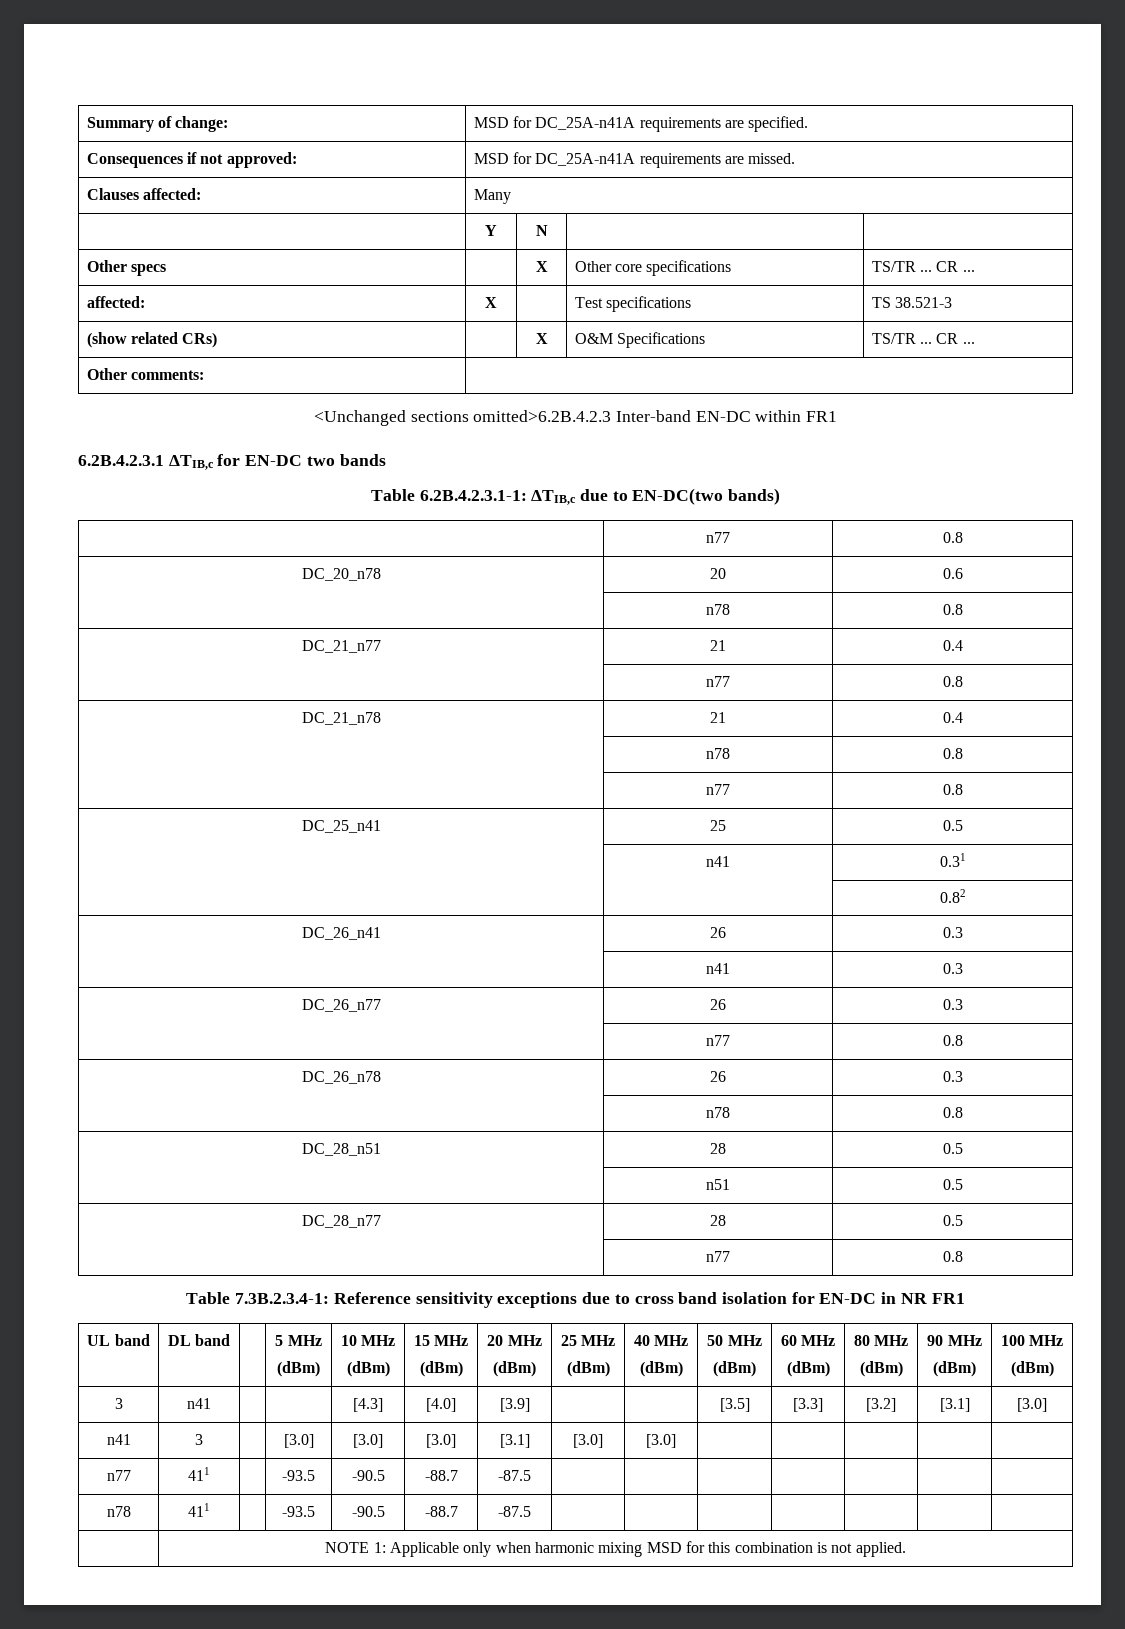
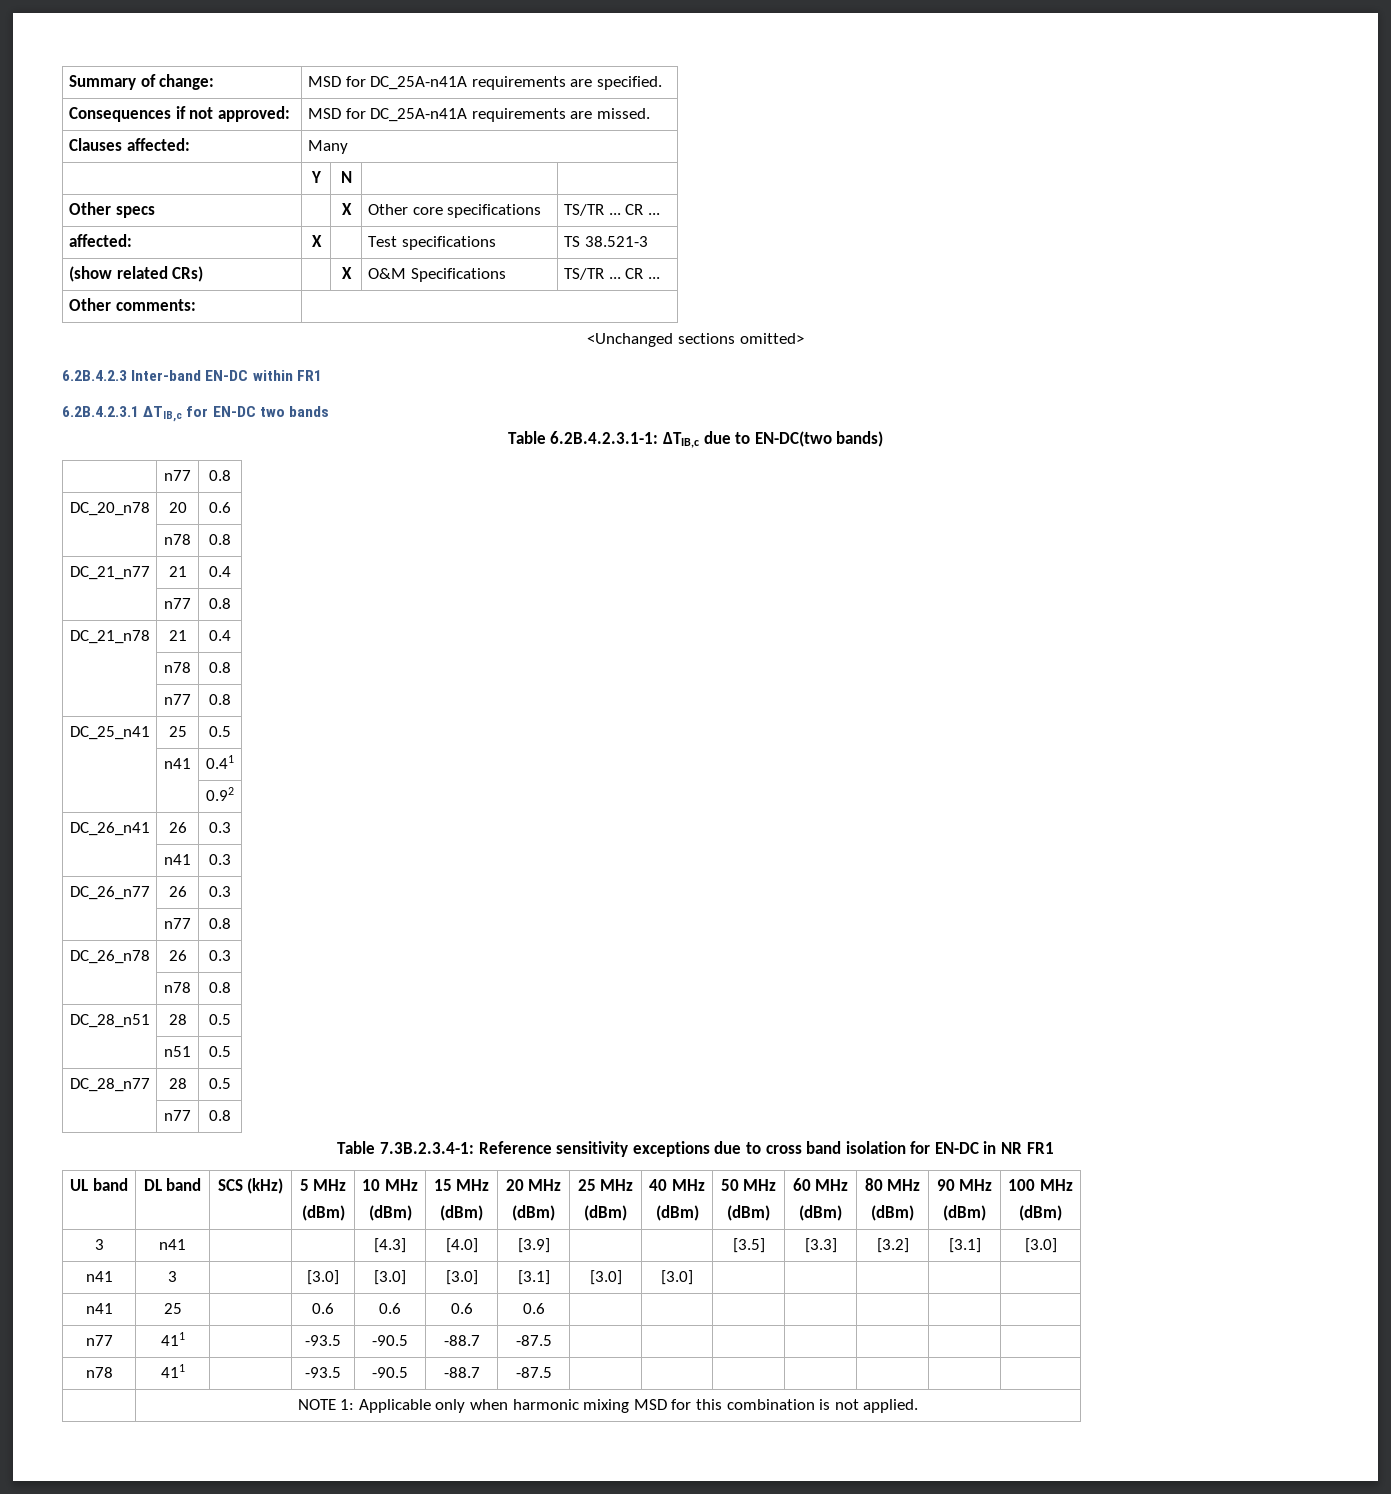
- <Unchanged sections omitted>6.2B.4.2.3 Inter-band EN-DC within FR1
+ <Unchanged sections omitted>
+ 6.2B.4.2.3 Inter-band EN-DC within FR1
- | n41 | 0.31
- | | 0.82
+ | n41 | 0.41
+ | | 0.92
- UL band | DL band | | 5 MHz
+ UL band | DL band | SCS (kHz) | 5 MHz
+ n41 | 25 | | 0.6 | 0.6 | 0.6 | 0.6 | | | | | | |

